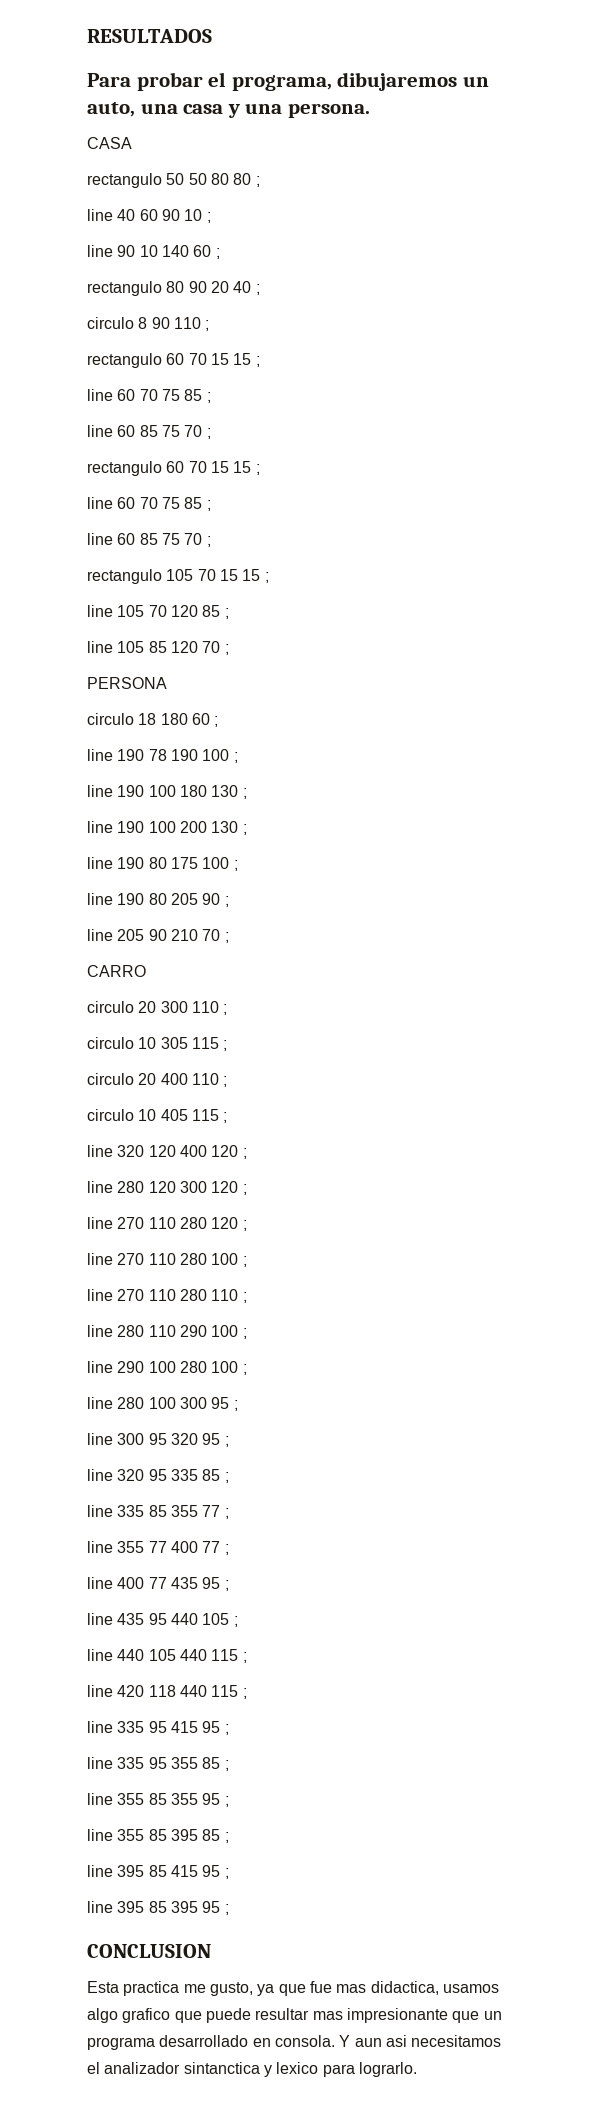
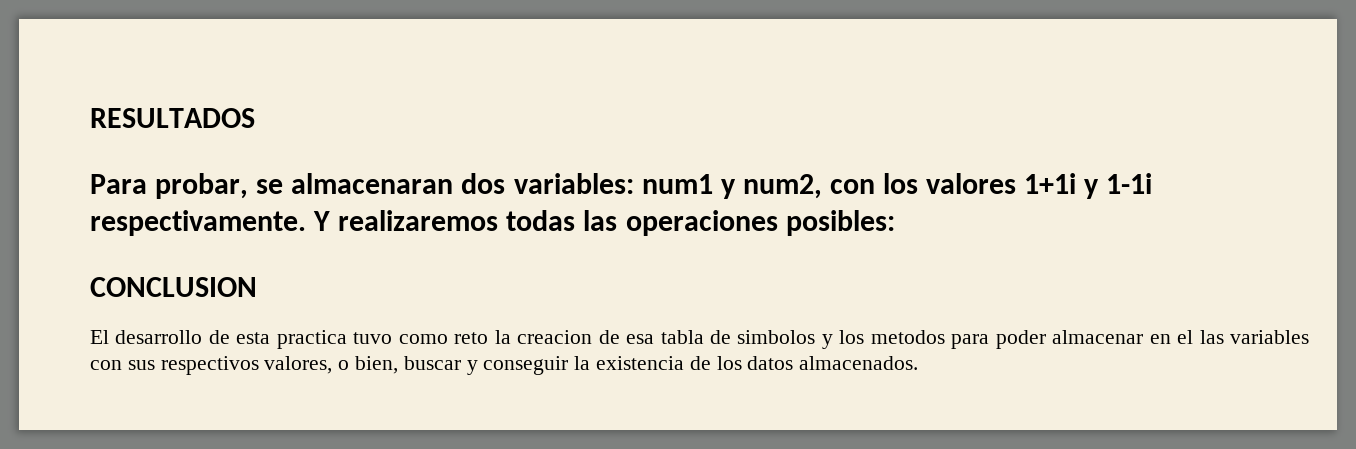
- Para probar el programa, dibujaremos un auto, una casa y una persona.
- CASA
- rectangulo 50 50 80 80 ;
- line 40 60 90 10 ;
- line 90 10 140 60 ;
- rectangulo 80 90 20 40 ;
- circulo 8 90 110 ;
- rectangulo 60 70 15 15 ;
- line 60 70 75 85 ;
- line 60 85 75 70 ;
- rectangulo 60 70 15 15 ;
- line 60 70 75 85 ;
- line 60 85 75 70 ;
- rectangulo 105 70 15 15 ;
- line 105 70 120 85 ;
- line 105 85 120 70 ;
- PERSONA
- circulo 18 180 60 ;
- line 190 78 190 100 ;
- line 190 100 180 130 ;
- line 190 100 200 130 ;
- line 190 80 175 100 ;
- line 190 80 205 90 ;
- line 205 90 210 70 ;
- CARRO
- circulo 20 300 110 ;
- circulo 10 305 115 ;
- circulo 20 400 110 ;
- circulo 10 405 115 ;
- line 320 120 400 120 ;
- line 280 120 300 120 ;
- line 270 110 280 120 ;
- line 270 110 280 100 ;
- line 270 110 280 110 ;
- line 280 110 290 100 ;
- line 290 100 280 100 ;
- line 280 100 300 95 ;
- line 300 95 320 95 ;
- line 320 95 335 85 ;
- line 335 85 355 77 ;
- line 355 77 400 77 ;
- line 400 77 435 95 ;
- line 435 95 440 105 ;
- line 440 105 440 115 ;
- line 420 118 440 115 ;
- line 335 95 415 95 ;
- line 335 95 355 85 ;
- line 355 85 355 95 ;
- line 355 85 395 85 ;
- line 395 85 415 95 ;
- line 395 85 395 95 ;
+ Para probar, se almacenaran dos variables: num1 y num2, con los valores 1+1i y 1-1i respectivamente. Y realizaremos todas las operaciones posibles:
  CONCLUSION
- Esta practica me gusto, ya que fue mas didactica, usamos algo grafico que puede resultar mas impresionante que un programa desarrollado en consola. Y aun asi necesitamos el analizador sintanctica y lexico para lograrlo.
+ El desarrollo de esta practica tuvo como reto la creacion de esa tabla de simbolos y los metodos para poder almacenar en el las variables con sus respectivos valores, o bien, buscar y conseguir la existencia de los datos almacenados.

